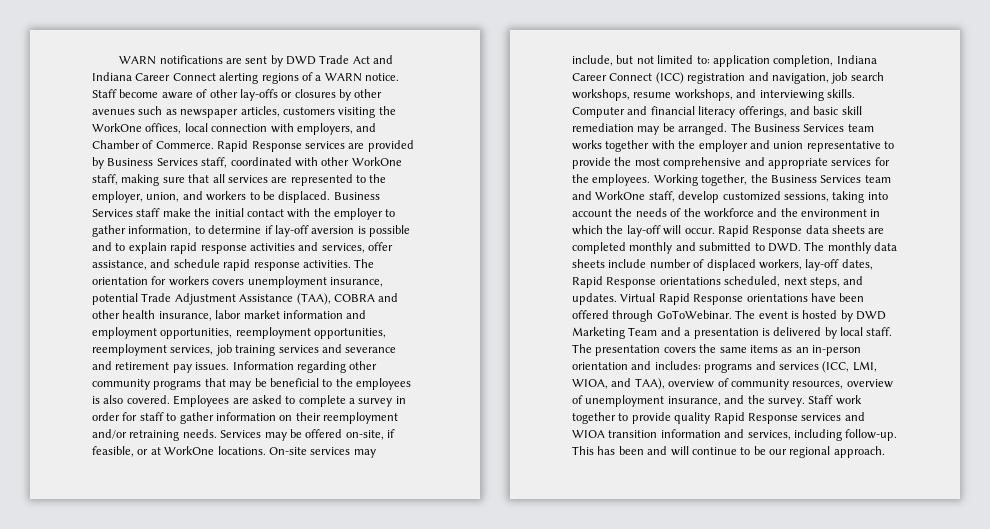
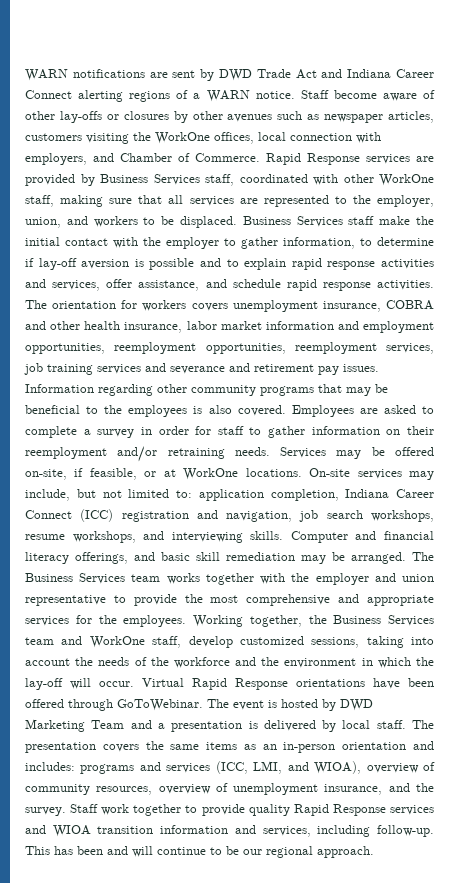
- The orientation for workers covers unemployment insurance, potential Trade Adjustment Assistance (TAA), COBRA and other health insurance, labor market information and employment opportunities, reemployment opportunities, reemployment services, job training services and severance and retirement pay issues.
+ The orientation for workers covers unemployment insurance, COBRA and other health insurance, labor market information and employment opportunities, reemployment opportunities, reemployment services, job training services and severance and retirement pay issues.
- Rapid Response data sheets are completed monthly and submitted to DWD. The monthly data sheets include number of displaced workers, lay-off dates, Rapid Response orientations scheduled, next steps, and updates.
- The presentation covers the same items as an in-person orientation and includes: programs and services (ICC, LMI, WIOA, and TAA), overview of community resources, overview of unemployment insurance, and the survey.
+ The presentation covers the same items as an in-person orientation and includes: programs and services (ICC, LMI, and WIOA), overview of community resources, overview of unemployment insurance, and the survey.

